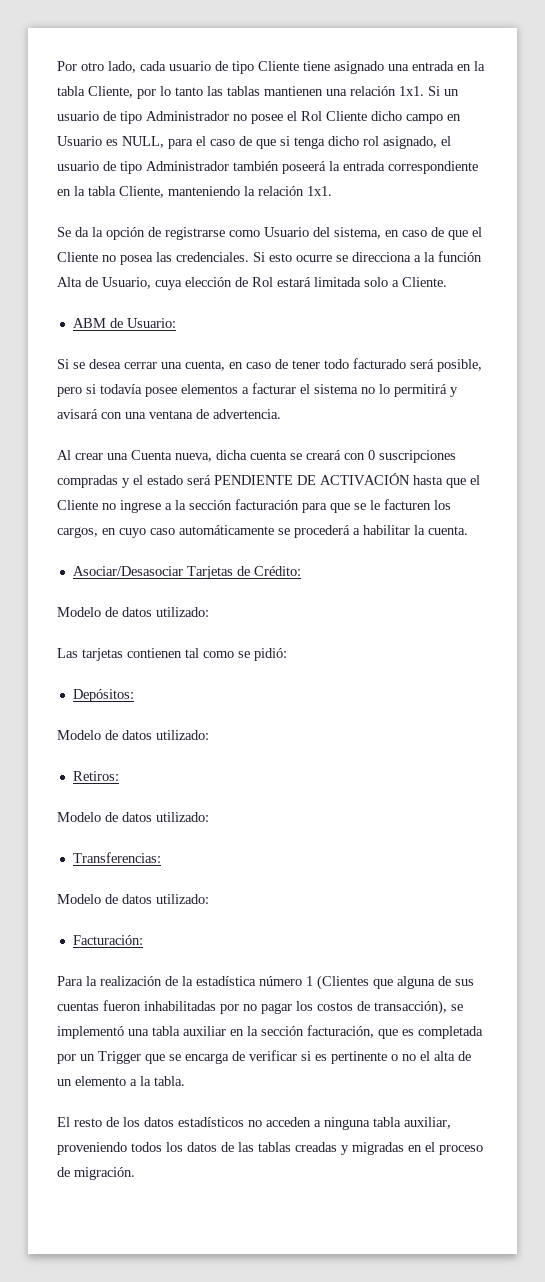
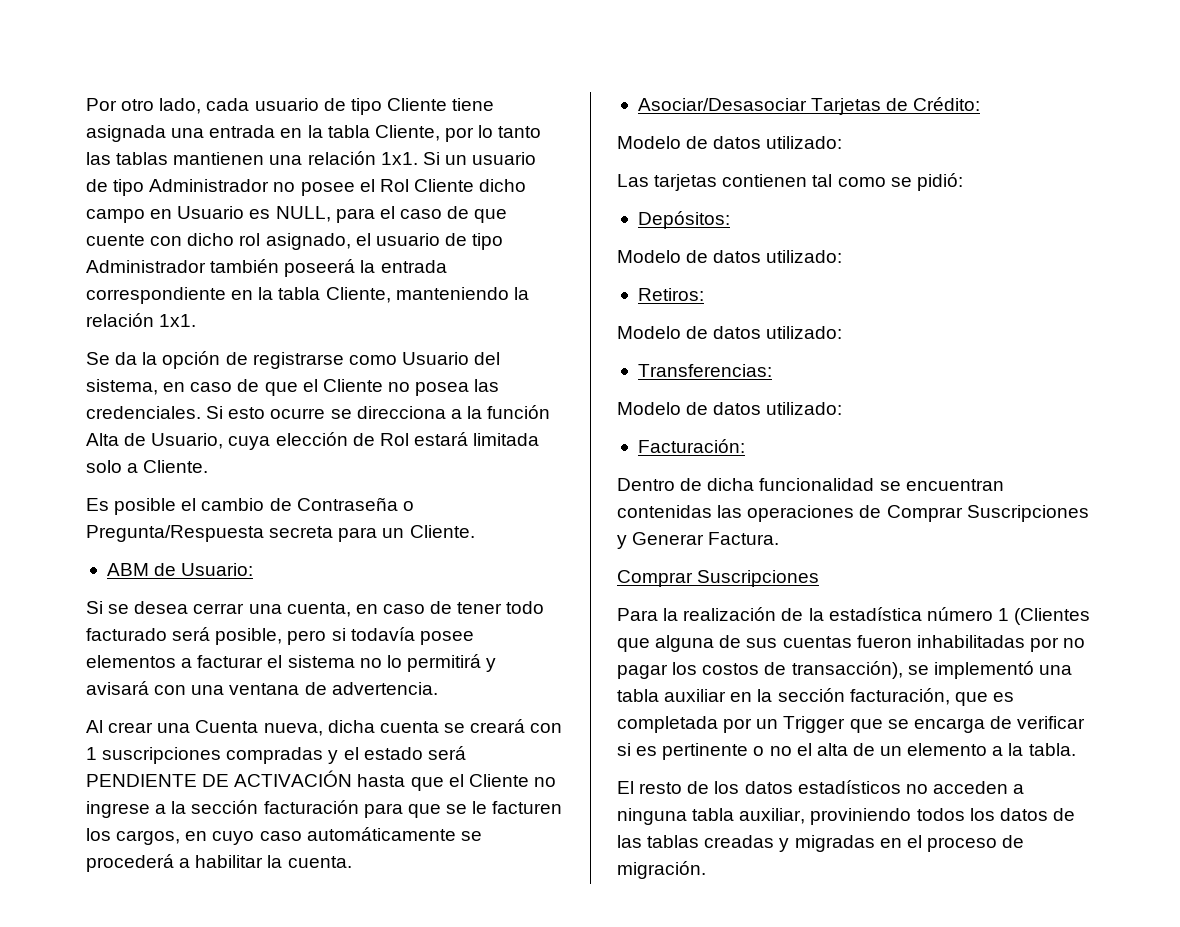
- Por otro lado, cada usuario de tipo Cliente tiene asignado una entrada en la tabla Cliente, por lo tanto las tablas mantienen una relación 1x1.
+ Por otro lado, cada usuario de tipo Cliente tiene asignada una entrada en la tabla Cliente, por lo tanto las tablas mantienen una relación 1x1.
- Si un usuario de tipo Administrador no posee el Rol Cliente dicho campo en Usuario es NULL, para el caso de que si tenga dicho rol asignado, el usuario de tipo Administrador también poseerá la entrada correspondiente en la tabla Cliente, manteniendo la relación 1x1.
+ Si un usuario de tipo Administrador no posee el Rol Cliente dicho campo en Usuario es NULL, para el caso de que cuente con dicho rol asignado, el usuario de tipo Administrador también poseerá la entrada correspondiente en la tabla Cliente, manteniendo la relación 1x1.
+ Es posible el cambio de Contraseña o Pregunta/Respuesta secreta para un Cliente.
- Al crear una Cuenta nueva, dicha cuenta se creará con 0 suscripciones compradas y el estado será PENDIENTE DE ACTIVACIÓN hasta que el Cliente no ingrese a la sección facturación para que se le facturen los cargos, en cuyo caso automáticamente se procederá a habilitar la cuenta.
+ Al crear una Cuenta nueva, dicha cuenta se creará con 1 suscripciones compradas y el estado será PENDIENTE DE ACTIVACIÓN hasta que el Cliente no ingrese a la sección facturación para que se le facturen los cargos, en cuyo caso automáticamente se procederá a habilitar la cuenta.
+ Dentro de dicha funcionalidad se encuentran contenidas las operaciones de Comprar Suscripciones y Generar Factura.
+ Comprar Suscripciones
- El resto de los datos estadísticos no acceden a ninguna tabla auxiliar, proveniendo todos los datos de las tablas creadas y migradas en el proceso de migración.
+ El resto de los datos estadísticos no acceden a ninguna tabla auxiliar, proviniendo todos los datos de las tablas creadas y migradas en el proceso de migración.

